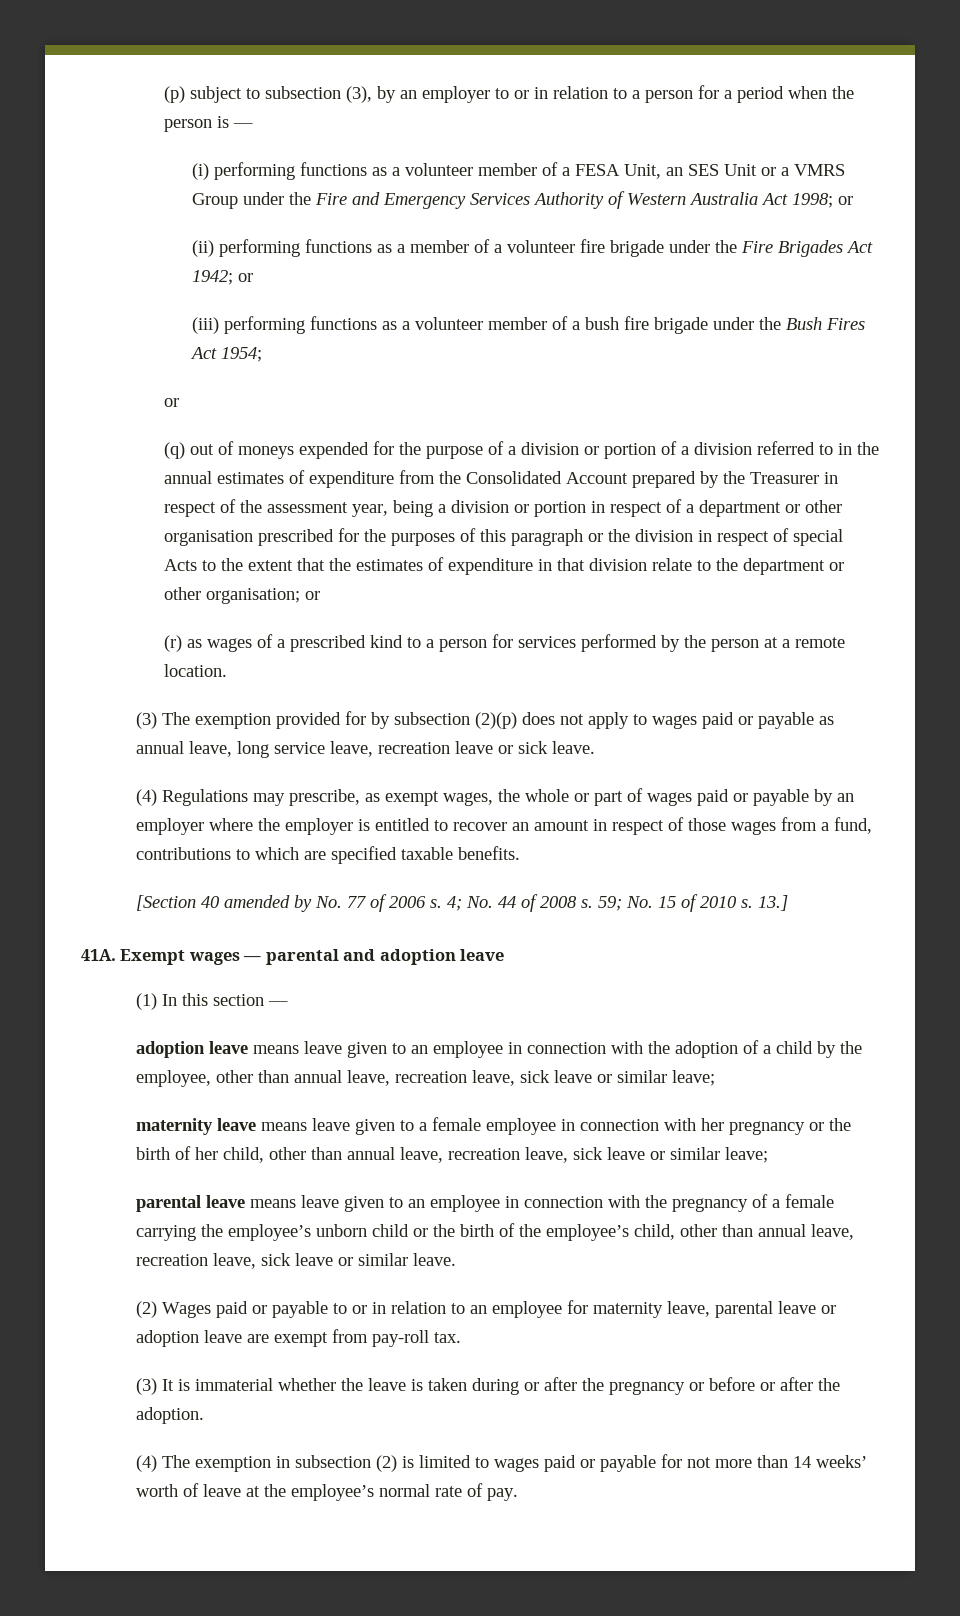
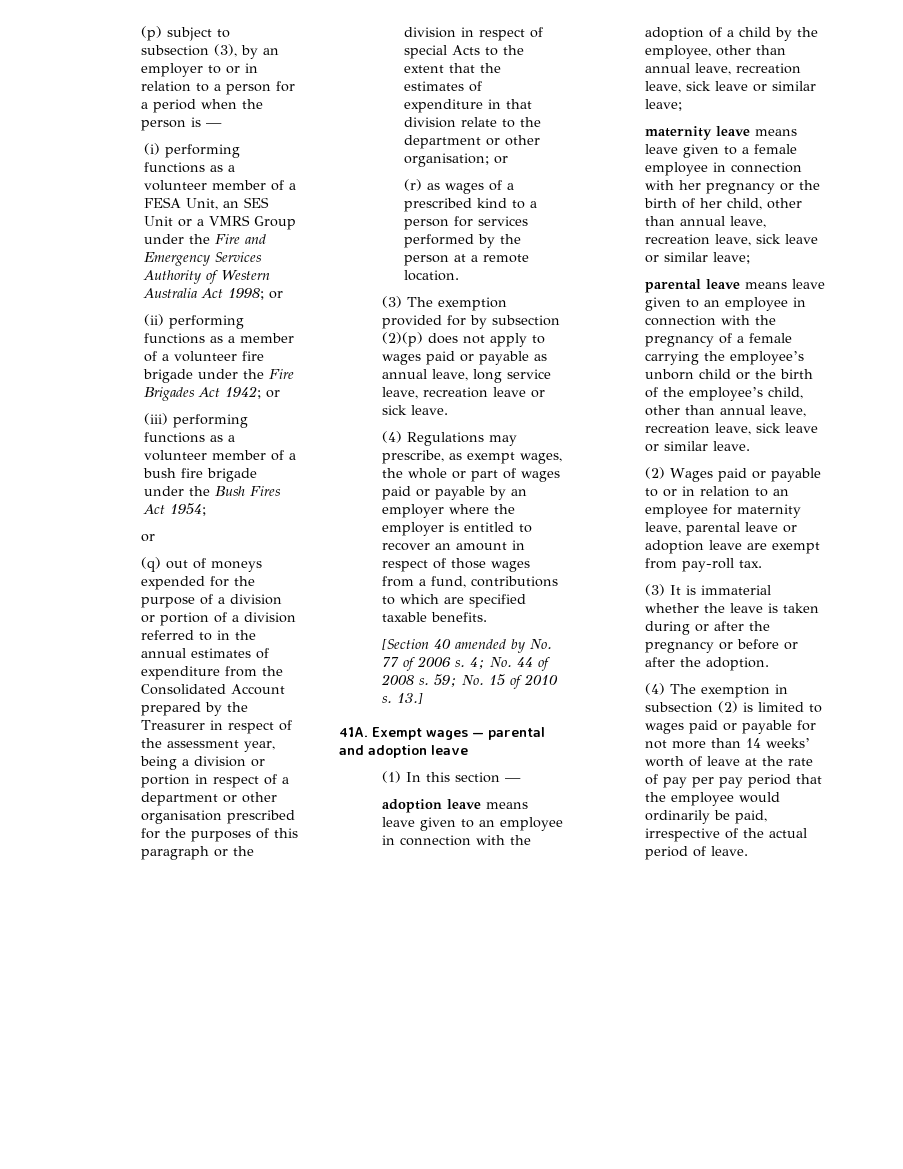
- (4) The exemption in subsection (2) is limited to wages paid or payable for not more than 14 weeks’ worth of leave at the employee’s normal rate of pay.
+ (4) The exemption in subsection (2) is limited to wages paid or payable for not more than 14 weeks’ worth of leave at the rate of pay per pay period that the employee would ordinarily be paid, irrespective of the actual period of leave.

